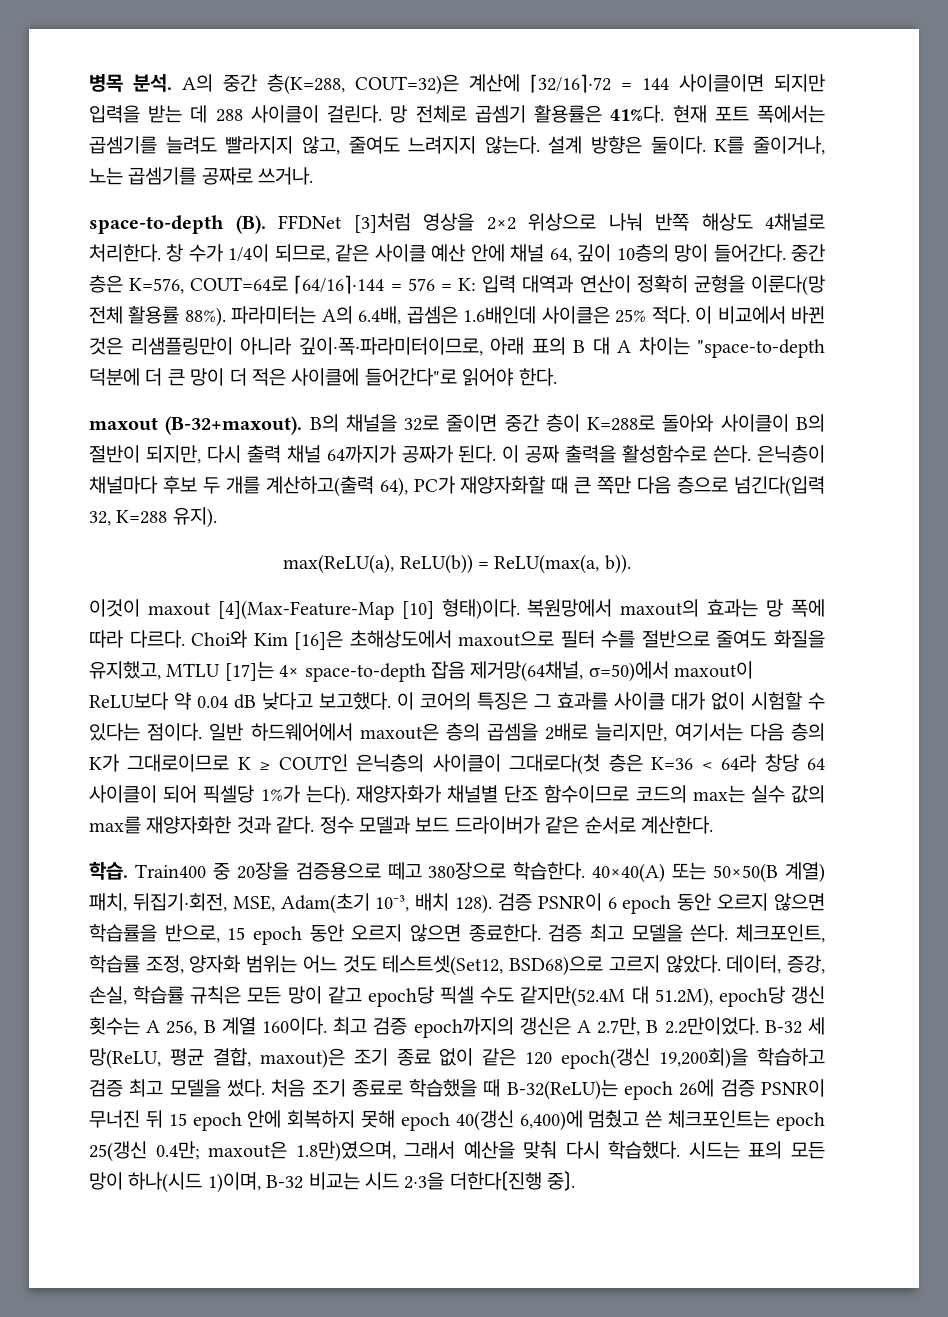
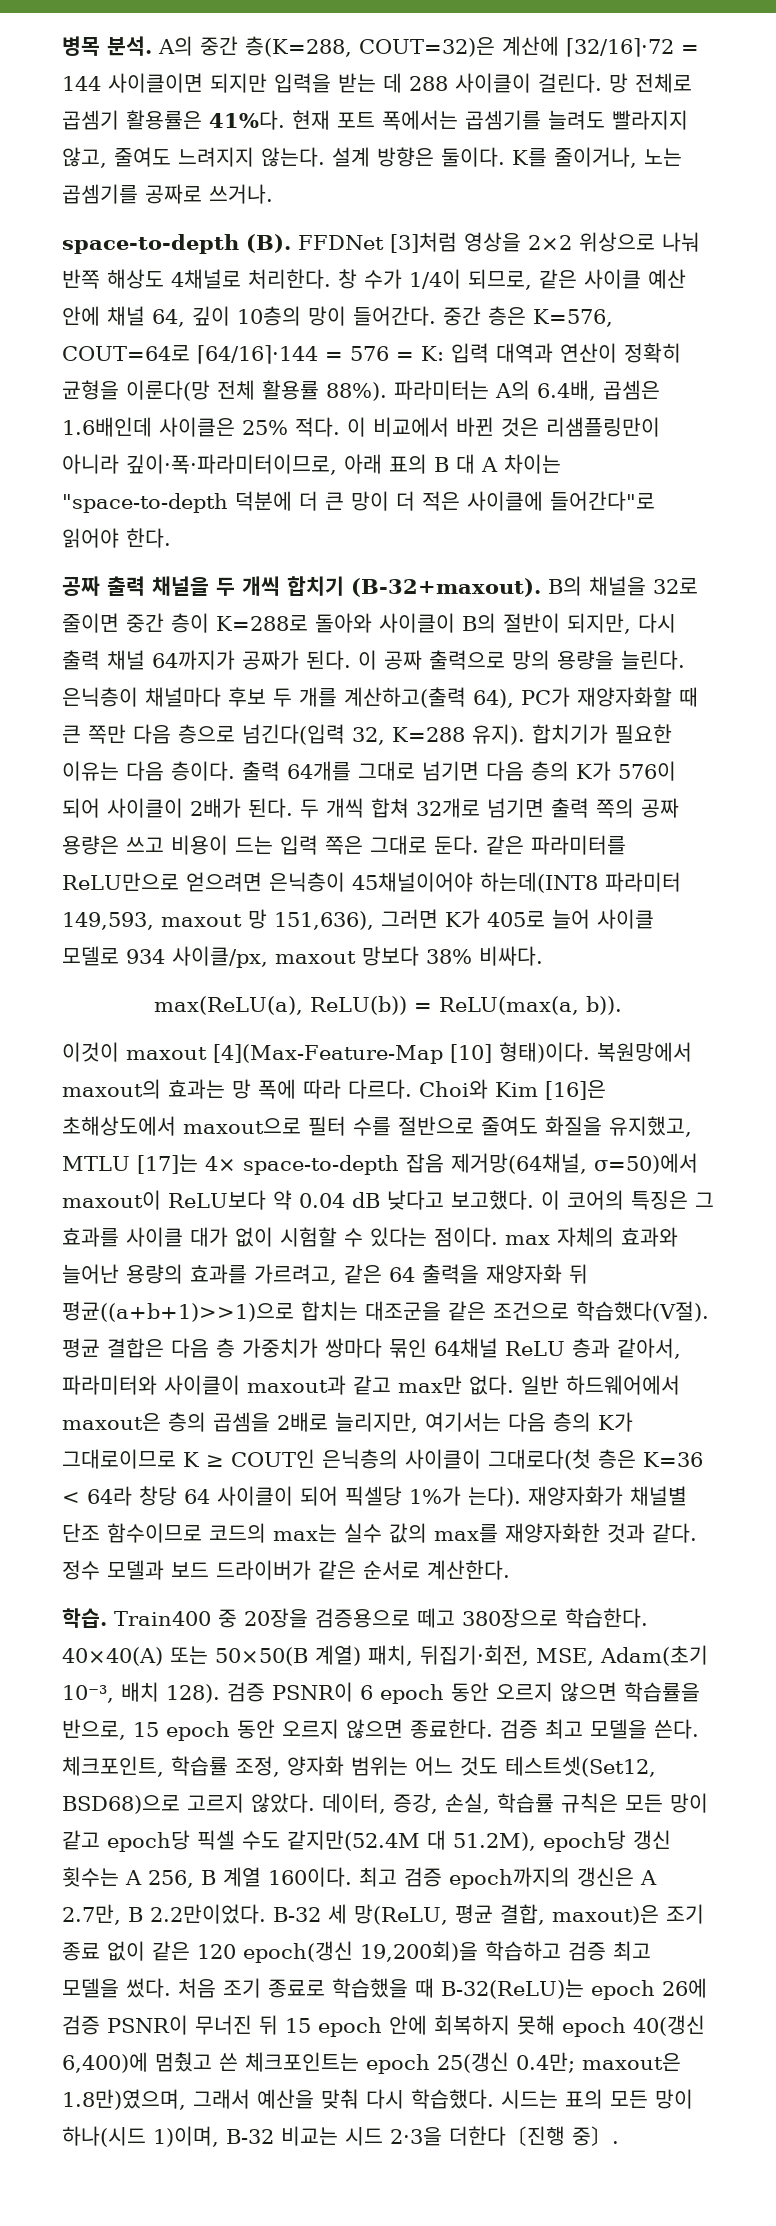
- maxout (B-32+maxout).
+ 공짜 출력 채널을 두 개씩 합치기 (B-32+maxout).
- 이 공짜 출력을 활성함수로 쓴다.
+ 이 공짜 출력으로 망의 용량을 늘린다.
+ 합치기가 필요한 이유는 다음 층이다. 출력 64개를 그대로 넘기면 다음 층의 K가 576이 되어 사이클이 2배가 된다. 두 개씩 합쳐 32개로 넘기면 출력 쪽의 공짜 용량은 쓰고 비용이 드는 입력 쪽은 그대로 둔다. 같은 파라미터를 ReLU만으로 얻으려면 은닉층이 45채널이어야 하는데(INT8 파라미터 149,593, maxout 망 151,636), 그러면 K가 405로 늘어 사이클 모델로 934 사이클/px, maxout 망보다 38% 비싸다.
- 이 코어의 특징은 그 효과를 사이클 대가 없이 시험할 수 있다는 점이다.
+ 이 코어의 특징은 그 효과를 사이클 대가 없이 시험할 수 있다는 점이다. max 자체의 효과와 늘어난 용량의 효과를 가르려고, 같은 64 출력을 재양자화 뒤 평균((a+b+1)>>1)으로 합치는 대조군을 같은 조건으로 학습했다(V절). 평균 결합은 다음 층 가중치가 쌍마다 묶인 64채널 ReLU 층과 같아서, 파라미터와 사이클이 maxout과 같고 max만 없다.

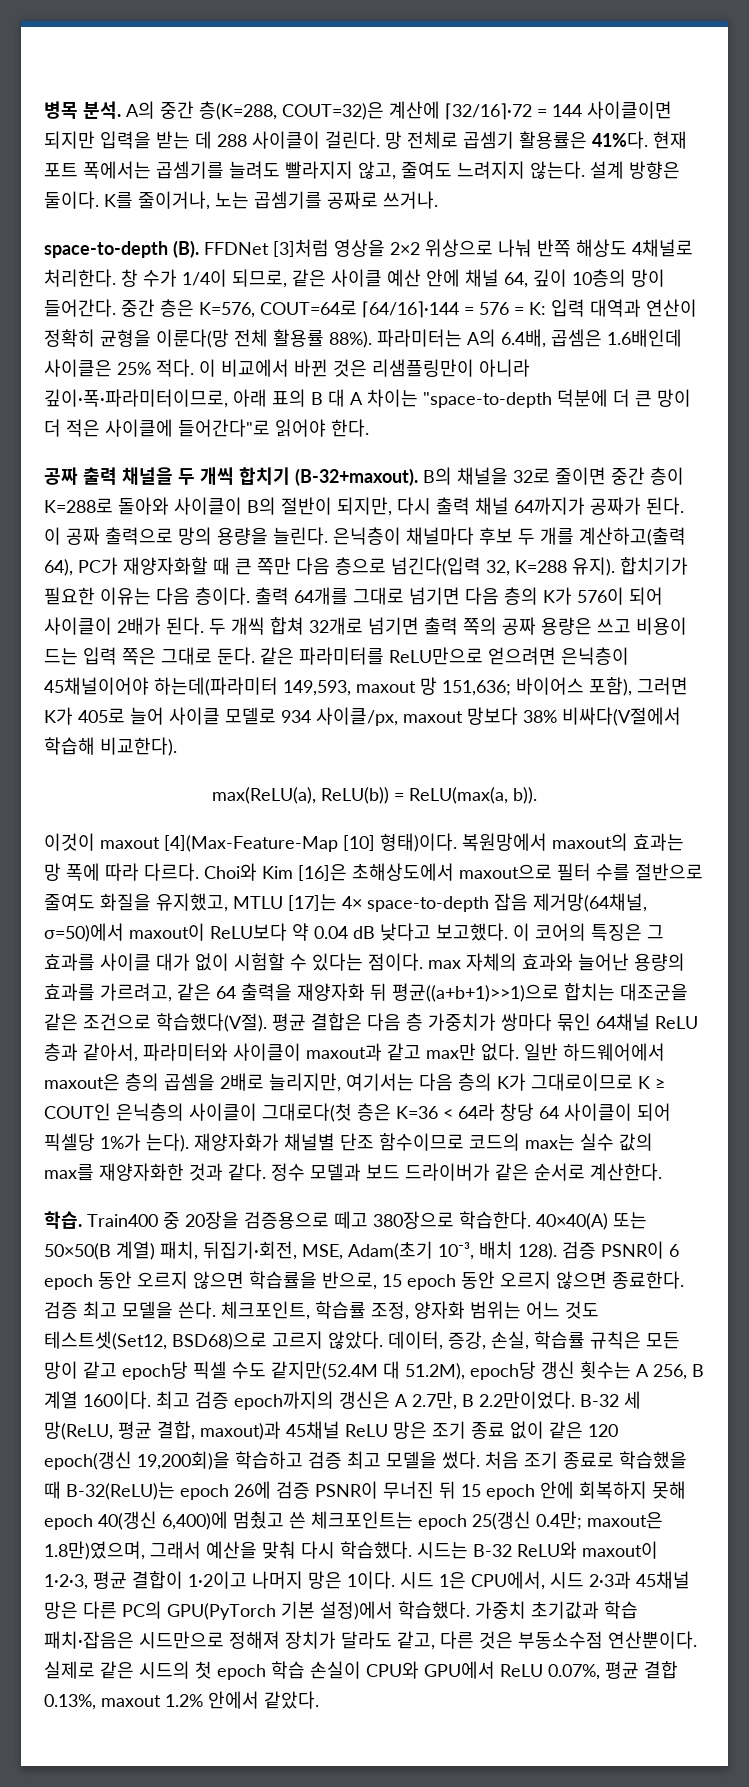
- 같은 파라미터를 ReLU만으로 얻으려면 은닉층이 45채널이어야 하는데(INT8 파라미터 149,593, maxout 망 151,636), 그러면 K가 405로 늘어 사이클 모델로 934 사이클/px, maxout 망보다 38% 비싸다.
+ 같은 파라미터를 ReLU만으로 얻으려면 은닉층이 45채널이어야 하는데(파라미터 149,593, maxout 망 151,636; 바이어스 포함), 그러면 K가 405로 늘어 사이클 모델로 934 사이클/px, maxout 망보다 38% 비싸다(V절에서 학습해 비교한다).
- 최고 검증 epoch까지의 갱신은 A 2.7만, B 2.2만이었다. B-32 세 망(ReLU, 평균 결합, maxout)은 조기 종료 없이 같은 120 epoch(갱신 19,200회)을 학습하고 검증 최고 모델을 썼다.
+ 최고 검증 epoch까지의 갱신은 A 2.7만, B 2.2만이었다. B-32 세 망(ReLU, 평균 결합, maxout)과 45채널 ReLU 망은 조기 종료 없이 같은 120 epoch(갱신 19,200회)을 학습하고 검증 최고 모델을 썼다.
- 시드는 표의 모든 망이 하나(시드 1)이며, B-32 비교는 시드 2·3을 더한다〔진행 중〕.
+ 시드는 B-32 ReLU와 maxout이 1·2·3, 평균 결합이 1·2이고 나머지 망은 1이다. 시드 1은 CPU에서, 시드 2·3과 45채널 망은 다른 PC의 GPU(PyTorch 기본 설정)에서 학습했다. 가중치 초기값과 학습 패치·잡음은 시드만으로 정해져 장치가 달라도 같고, 다른 것은 부동소수점 연산뿐이다. 실제로 같은 시드의 첫 epoch 학습 손실이 CPU와 GPU에서 ReLU 0.07%, 평균 결합 0.13%, maxout 1.2% 안에서 같았다.

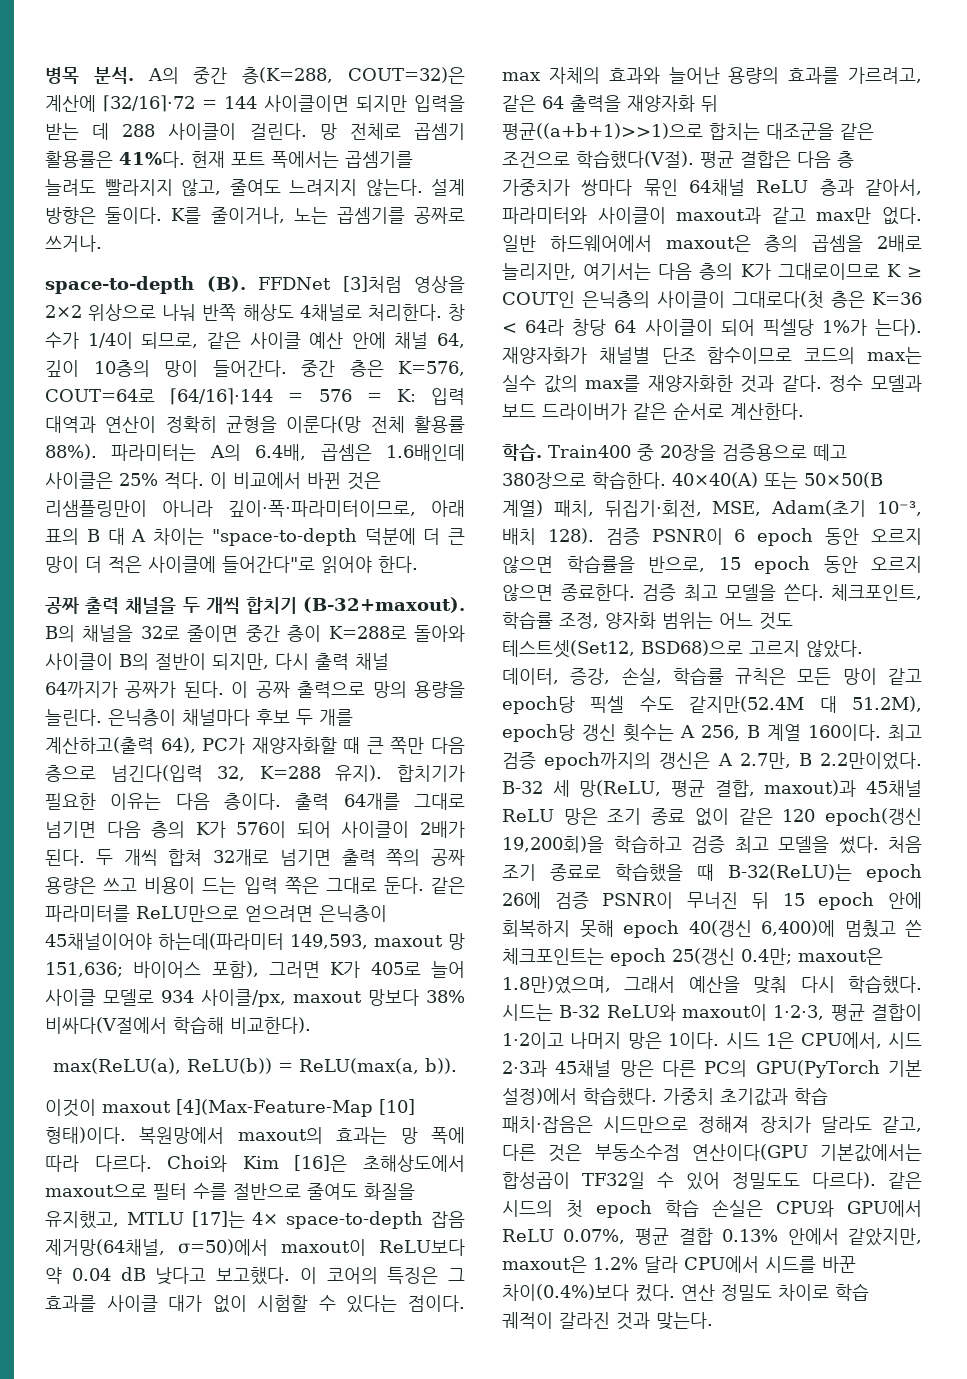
- 가중치 초기값과 학습 패치·잡음은 시드만으로 정해져 장치가 달라도 같고, 다른 것은 부동소수점 연산뿐이다. 실제로 같은 시드의 첫 epoch 학습 손실이 CPU와 GPU에서 ReLU 0.07%, 평균 결합 0.13%, maxout 1.2% 안에서 같았다.
+ 가중치 초기값과 학습 패치·잡음은 시드만으로 정해져 장치가 달라도 같고, 다른 것은 부동소수점 연산이다(GPU 기본값에서는 합성곱이 TF32일 수 있어 정밀도도 다르다). 같은 시드의 첫 epoch 학습 손실은 CPU와 GPU에서 ReLU 0.07%, 평균 결합 0.13% 안에서 같았지만, maxout은 1.2% 달라 CPU에서 시드를 바꾼 차이(0.4%)보다 컸다. 연산 정밀도 차이로 학습 궤적이 갈라진 것과 맞는다.

